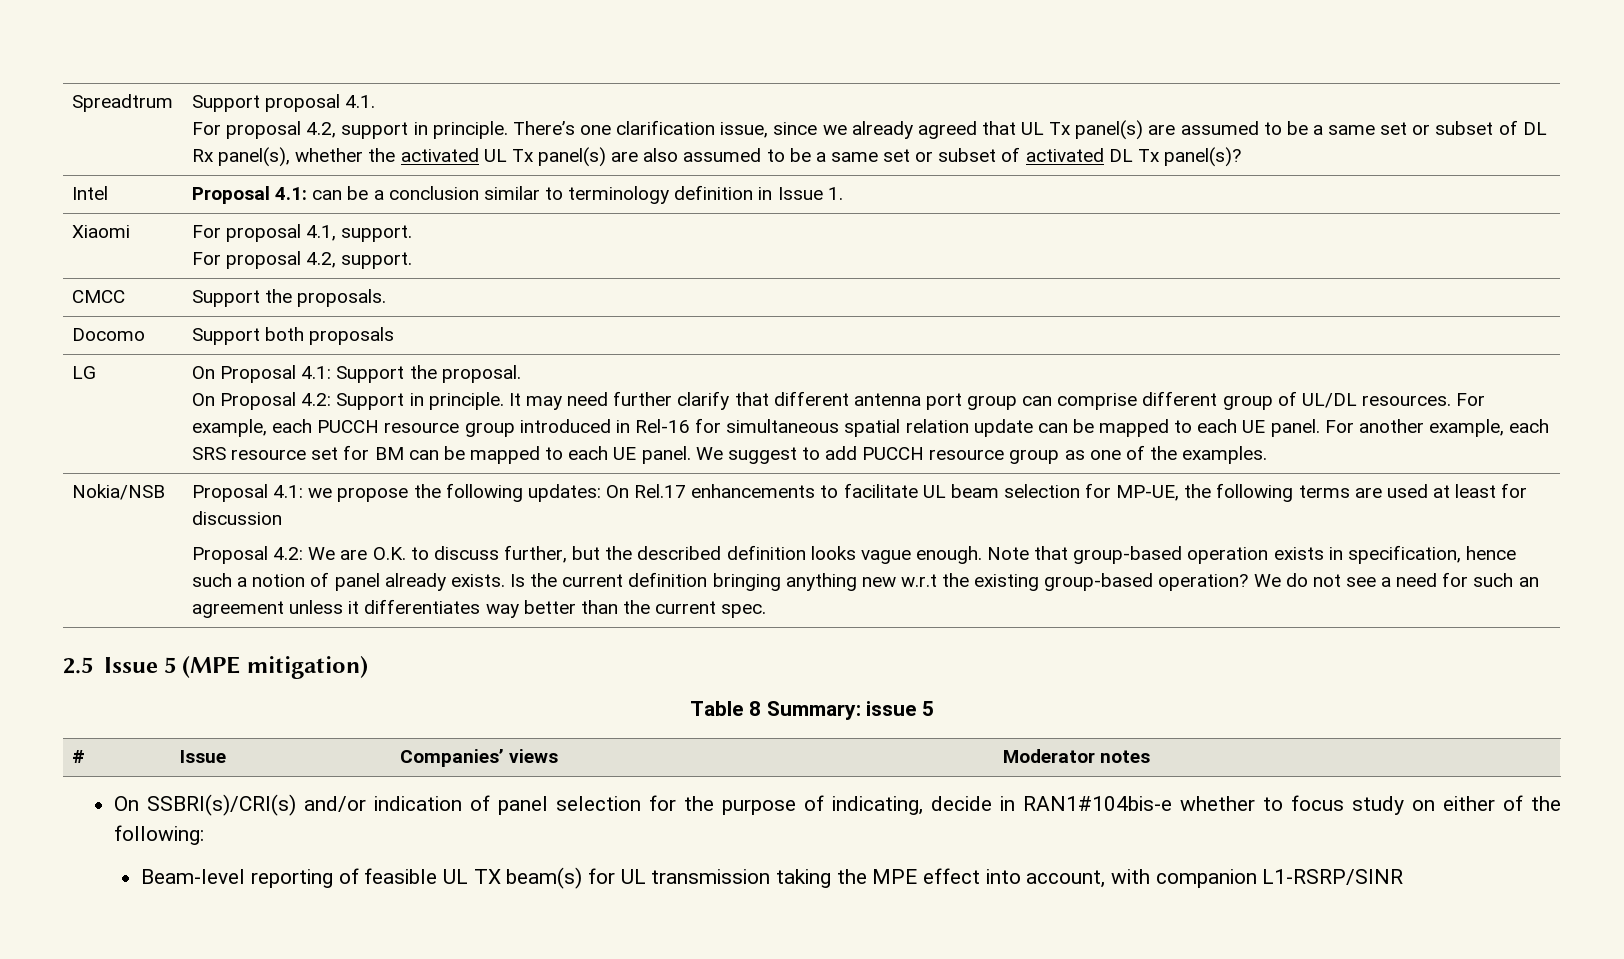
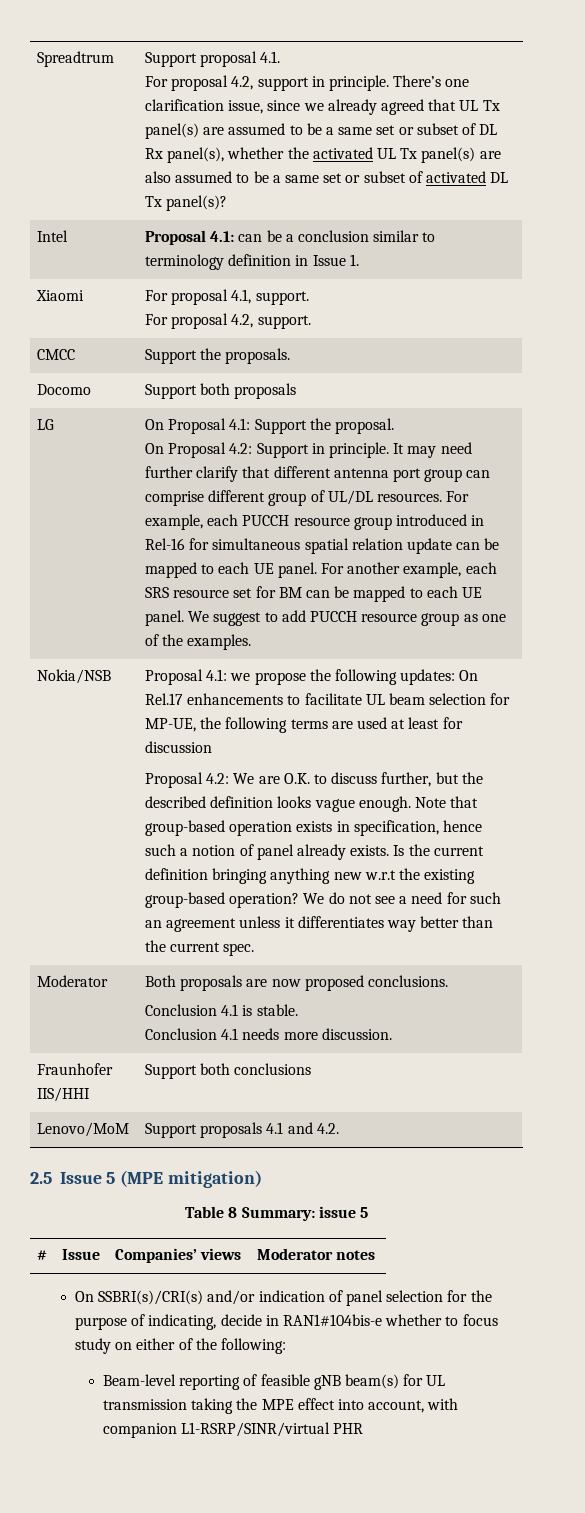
+ Moderator | Both proposals are now proposed conclusions.
+ Conclusion 4.1 is stable.
+ Conclusion 4.1 needs more discussion.
+ Fraunhofer IIS/HHI | Support both conclusions
+ Lenovo/MoM | Support proposals 4.1 and 4.2.
- Beam-level reporting of feasible UL TX beam(s) for UL transmission taking the MPE effect into account, with companion L1-RSRP/SINR
+ Beam-level reporting of feasible gNB beam(s) for UL transmission taking the MPE effect into account, with companion L1-RSRP/SINR/virtual PHR

